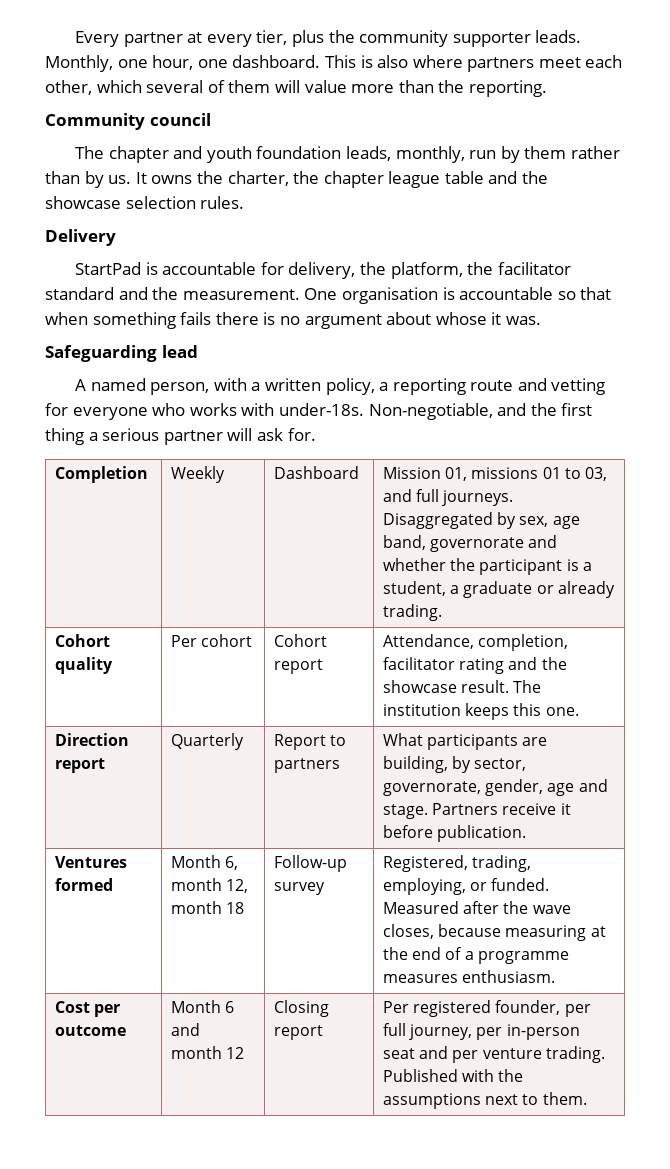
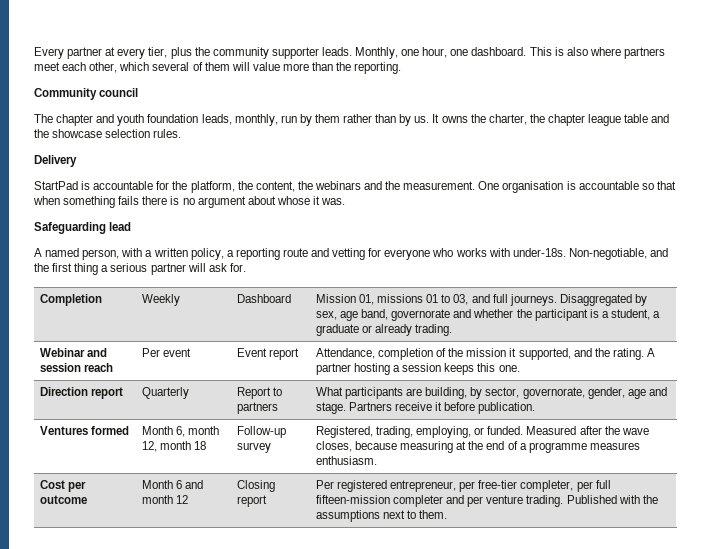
- StartPad is accountable for delivery, the platform, the facilitator standard and the measurement.
+ StartPad is accountable for the platform, the content, the webinars and the measurement.
- Cohort quality | Per cohort | Cohort report | Attendance, completion, facilitator rating and the showcase result. The institution keeps this one.
+ Webinar and session reach | Per event | Event report | Attendance, completion of the mission it supported, and the rating. A partner hosting a session keeps this one.
- Cost per outcome | Month 6 and month 12 | Closing report | Per registered founder, per full journey, per in-person seat and per venture trading. Published with the assumptions next to them.
+ Cost per outcome | Month 6 and month 12 | Closing report | Per registered entrepreneur, per free-tier completer, per full fifteen-mission completer and per venture trading. Published with the assumptions next to them.

